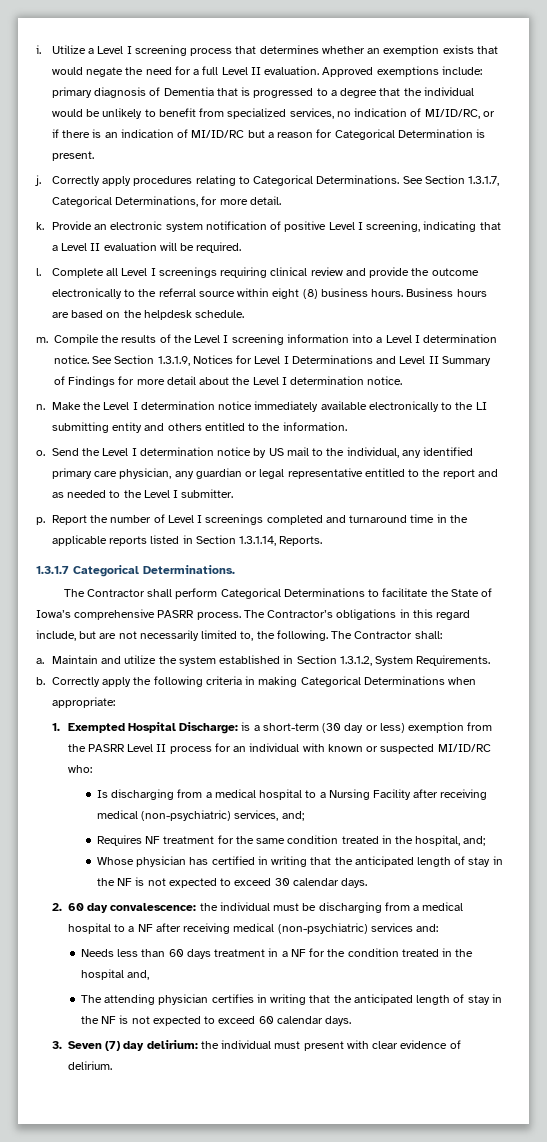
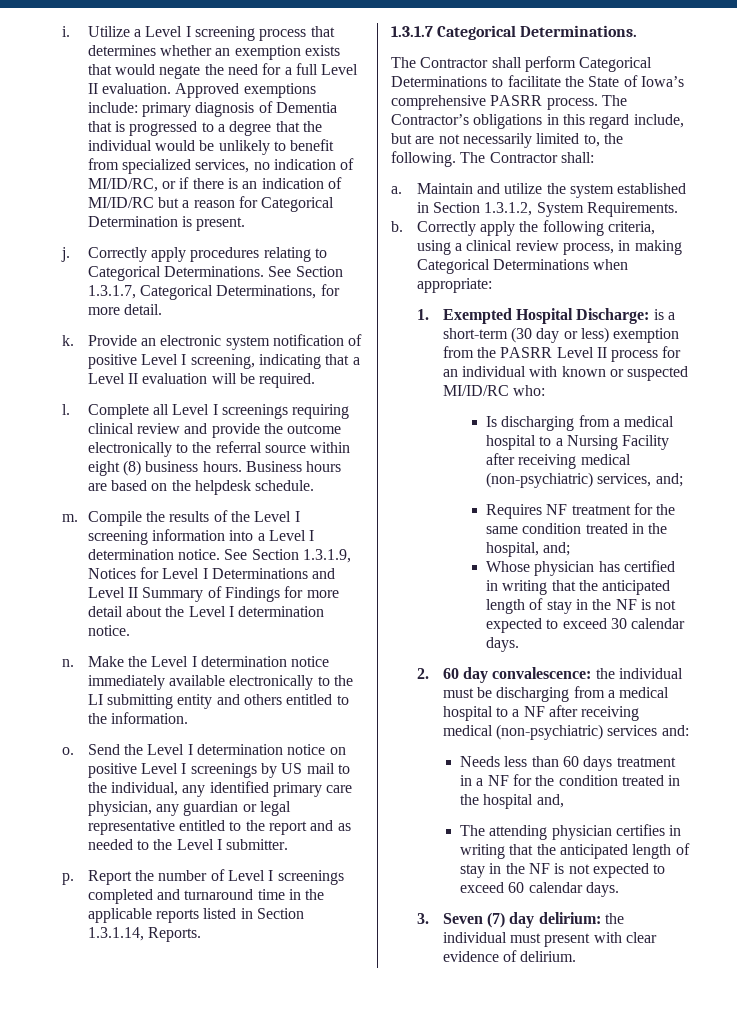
- Send the Level I determination notice by US mail to the individual, any identified primary care physician, any guardian or legal representative entitled to the report and as needed to the Level I submitter.
+ Send the Level I determination notice on positive Level I screenings by US mail to the individual, any identified primary care physician, any guardian or legal representative entitled to the report and as needed to the Level I submitter.
- Correctly apply the following criteria in making Categorical Determinations when appropriate:
+ Correctly apply the following criteria, using a clinical review process, in making Categorical Determinations when appropriate:

